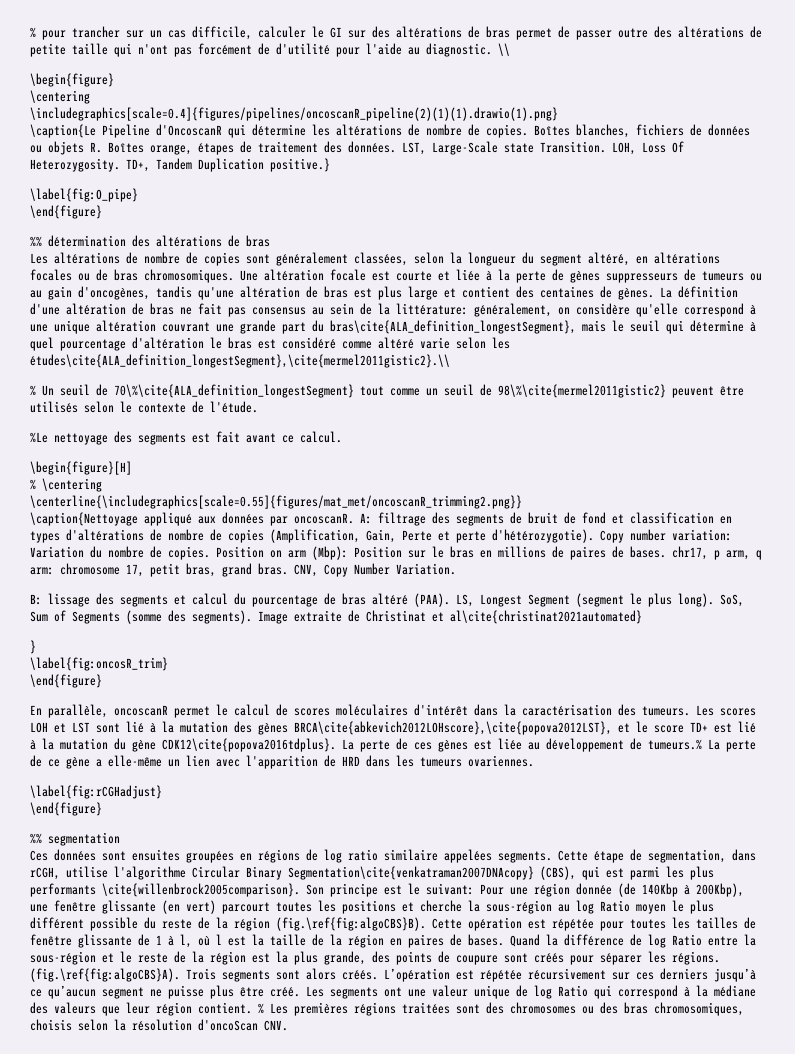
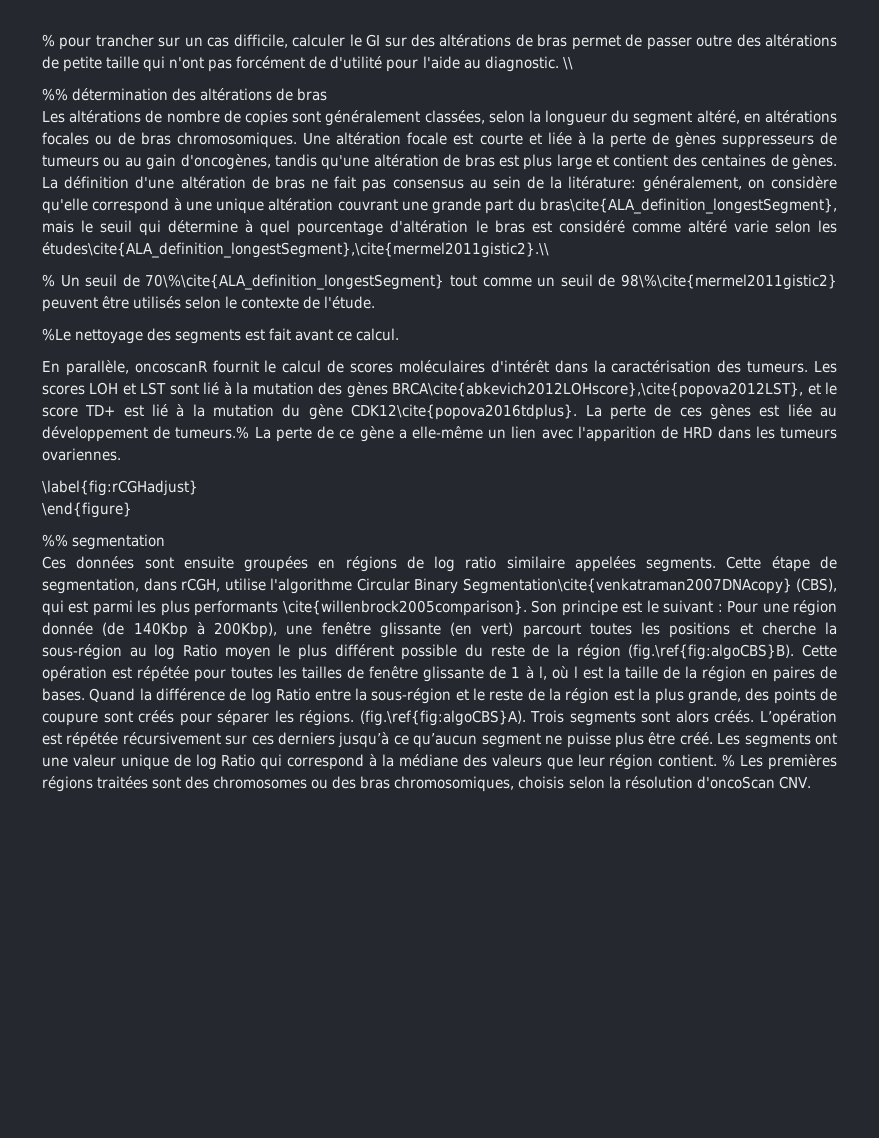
- \begin{figure}
- \centering
- \includegraphics[scale=0.4]{figures/pipelines/oncoscanR_pipeline(2)(1)(1).drawio(1).png}
- \caption{Le Pipeline d'OncoscanR qui détermine les altérations de nombre de copies. Boîtes blanches, fichiers de données ou objets R. Boîtes orange, étapes de traitement des données. LST, Large-Scale state Transition. LOH, Loss Of Heterozygosity. TD+, Tandem Duplication positive.}
- \label{fig:O_pipe}
- \end{figure}
- La définition d'une altération de bras ne fait pas consensus au sein de la littérature: généralement, on considère qu'elle correspond à une unique altération couvrant une grande part du bras\cite{ALA_definition_longestSegment}, mais le seuil qui détermine à quel pourcentage d'altération le bras est considéré comme altéré varie selon les études\cite{ALA_definition_longestSegment},\cite{mermel2011gistic2}.\\
+ La définition d'une altération de bras ne fait pas consensus au sein de la litérature: généralement, on considère qu'elle correspond à une unique altération couvrant une grande part du bras\cite{ALA_definition_longestSegment}, mais le seuil qui détermine à quel pourcentage d'altération le bras est considéré comme altéré varie selon les études\cite{ALA_definition_longestSegment},\cite{mermel2011gistic2}.\\
- \begin{figure}[H]
- % \centering
- \centerline{\includegraphics[scale=0.55]{figures/mat_met/oncoscanR_trimming2.png}}
- \caption{Nettoyage appliqué aux données par oncoscanR. A: filtrage des segments de bruit de fond et classification en types d'altérations de nombre de copies (Amplification, Gain, Perte et perte d'hétérozygotie). Copy number variation: Variation du nombre de copies. Position on arm (Mbp): Position sur le bras en millions de paires de bases. chr17, p arm, q arm: chromosome 17, petit bras, grand bras. CNV, Copy Number Variation.
- B: lissage des segments et calcul du pourcentage de bras altéré (PAA). LS, Longest Segment (segment le plus long). SoS, Sum of Segments (somme des segments). Image extraite de Christinat et al\cite{christinat2021automated}
- }
- \label{fig:oncosR_trim}
- \end{figure}
- En parallèle, oncoscanR permet le calcul de scores moléculaires d'intérêt dans la caractérisation des tumeurs.
+ En parallèle, oncoscanR fournit le calcul de scores moléculaires d'intérêt dans la caractérisation des tumeurs.
- Ces données sont ensuites groupées en régions de log ratio similaire appelées segments.
+ Ces données sont ensuite groupées en régions de log ratio similaire appelées segments.
- Son principe est le suivant:
+ Son principe est le suivant :

